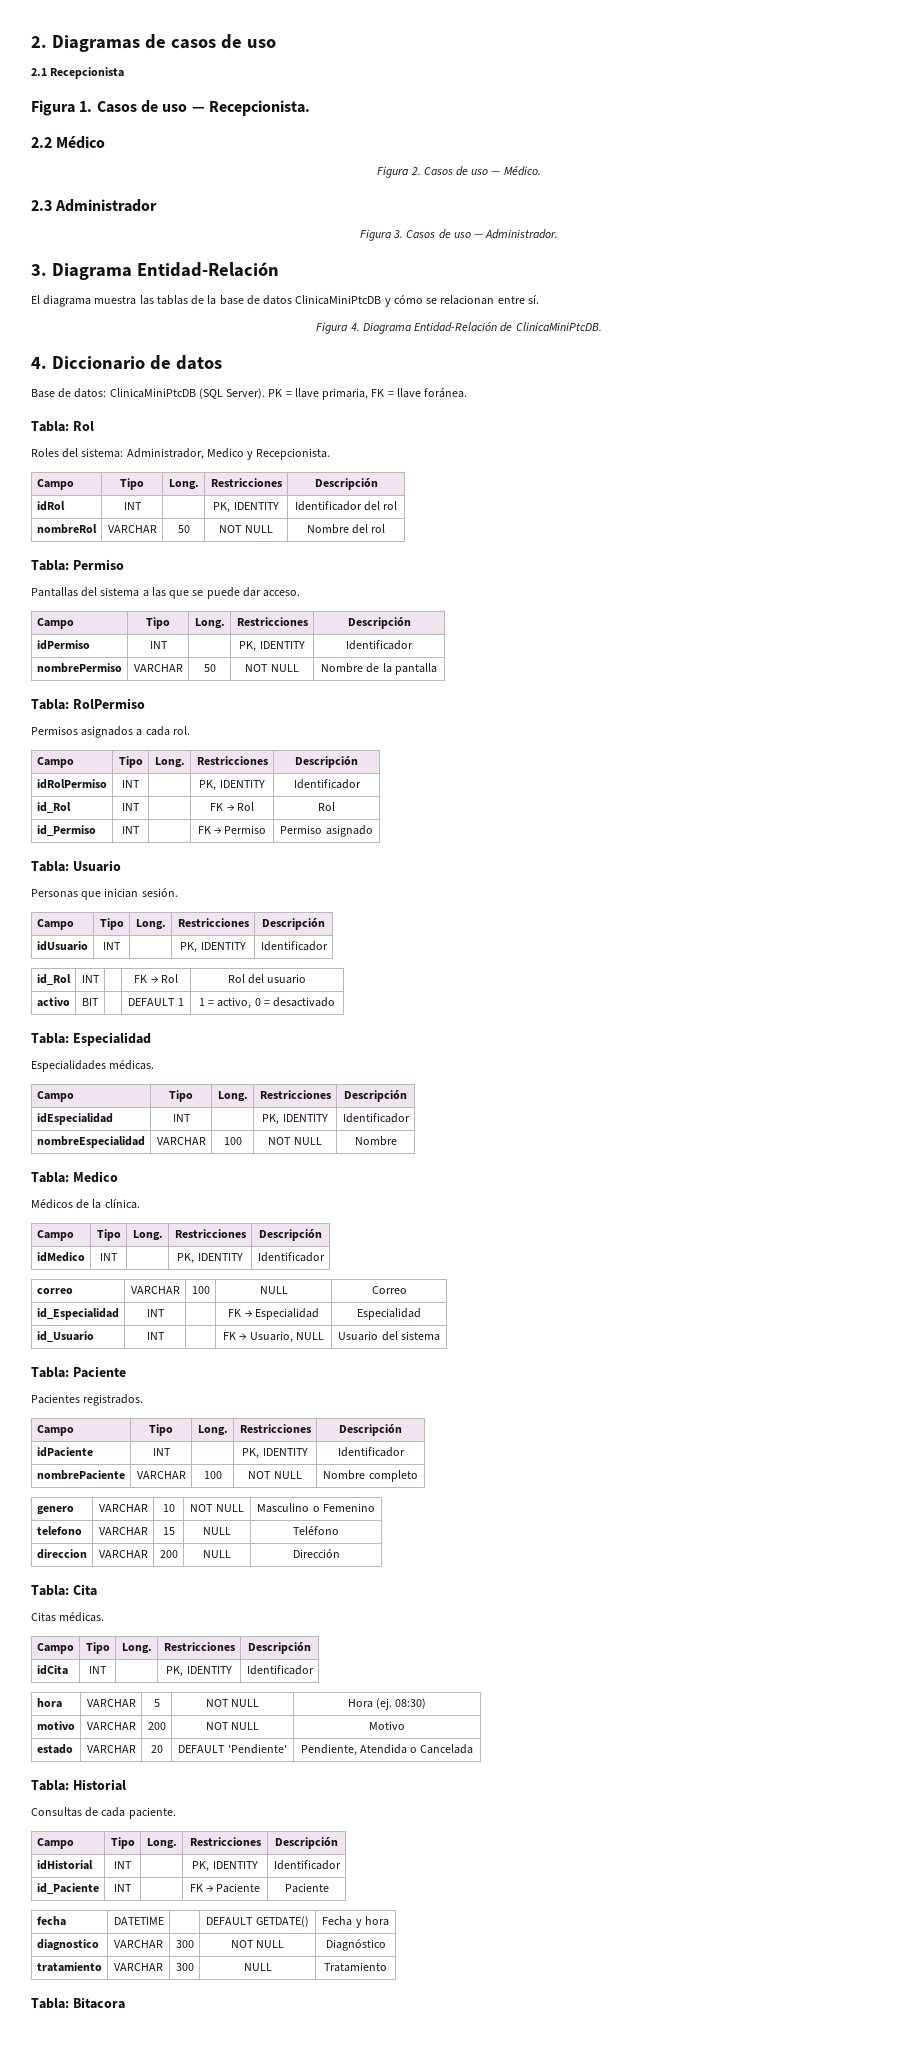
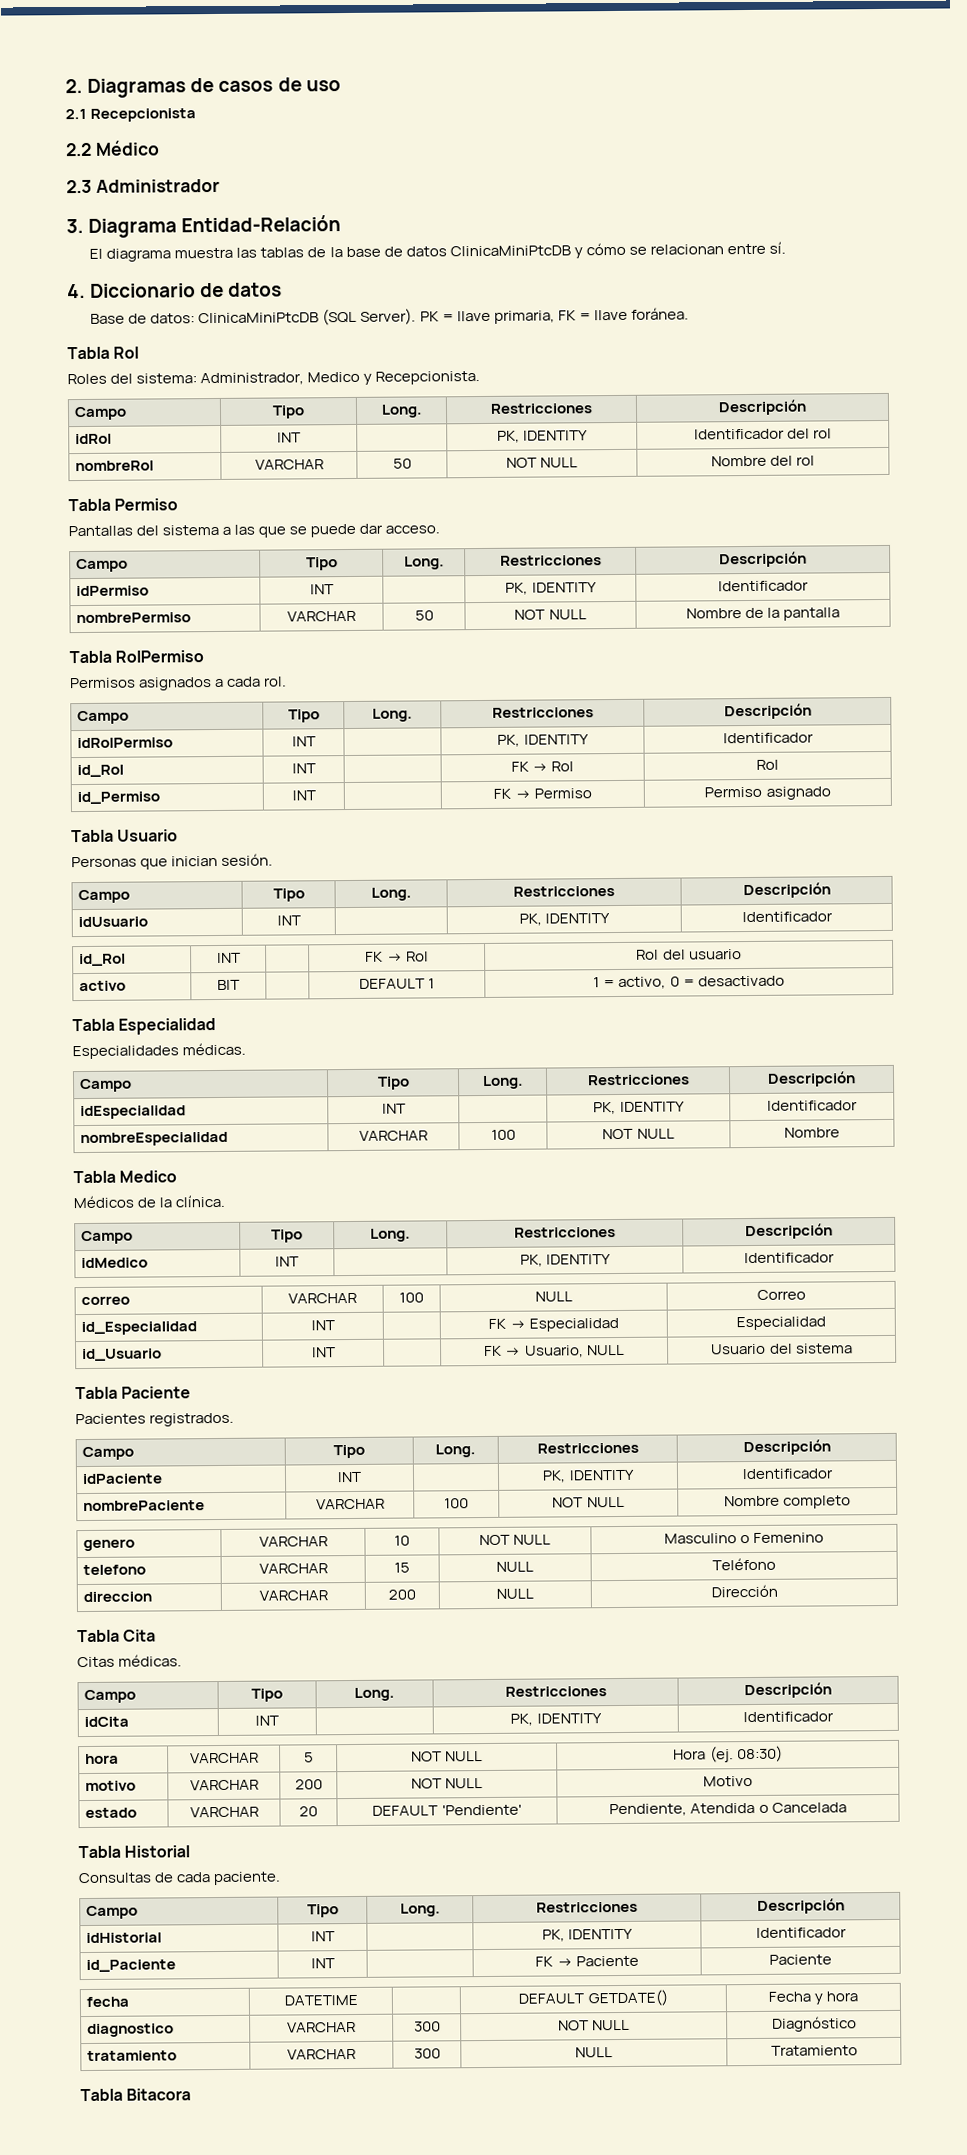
- Figura 1. Casos de uso — Recepcionista.
  2.2 Médico
- Figura 2. Casos de uso — Médico.
  2.3 Administrador
- Figura 3. Casos de uso — Administrador.
- Figura 4. Diagrama Entidad-Relación de ClinicaMiniPtcDB.
- Tabla: Rol
+ Tabla Rol
- Tabla: Permiso
+ Tabla Permiso
- Tabla: RolPermiso
+ Tabla RolPermiso
- Tabla: Usuario
+ Tabla Usuario
- Tabla: Especialidad
+ Tabla Especialidad
- Tabla: Medico
+ Tabla Medico
- Tabla: Paciente
+ Tabla Paciente
- Tabla: Cita
+ Tabla Cita
- Tabla: Historial
+ Tabla Historial
- Tabla: Bitacora
+ Tabla Bitacora

